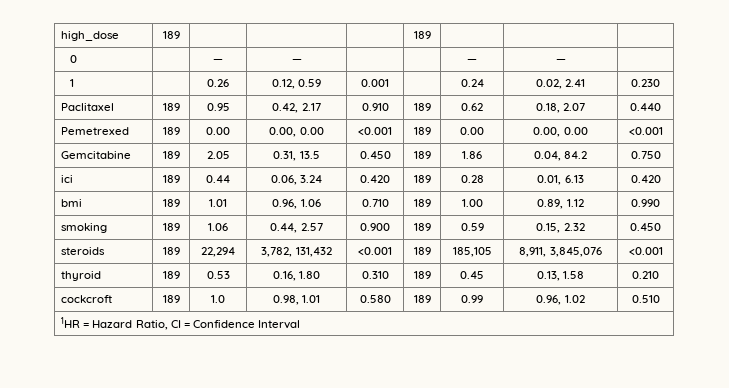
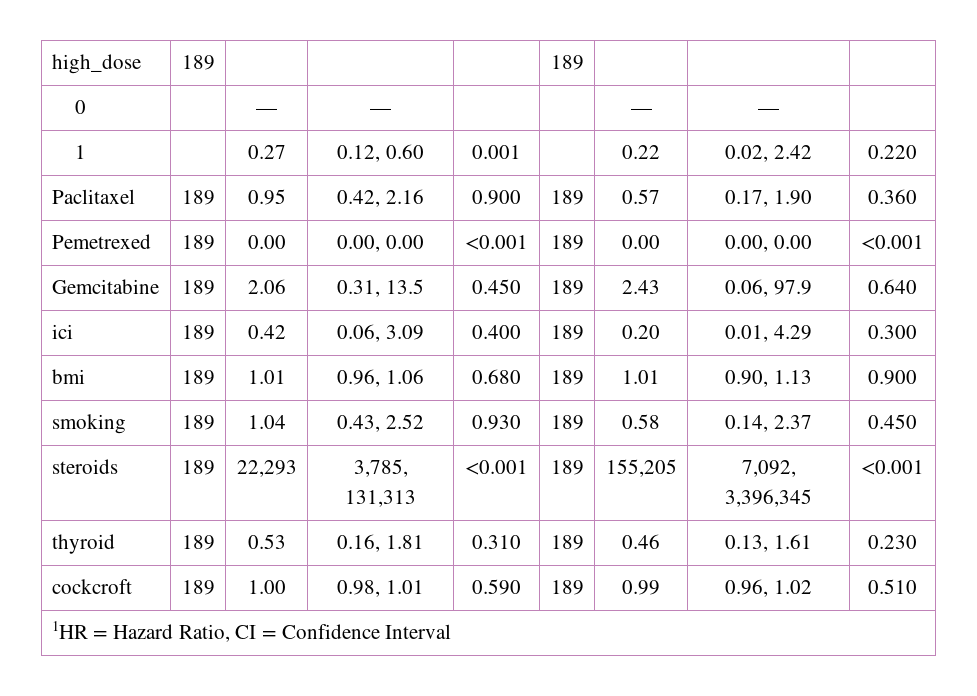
- 1 | | 0.26 | 0.12, 0.59 | 0.001 | | 0.24 | 0.02, 2.41 | 0.230
+ 1 | | 0.27 | 0.12, 0.60 | 0.001 | | 0.22 | 0.02, 2.42 | 0.220
- Paclitaxel | 189 | 0.95 | 0.42, 2.17 | 0.910 | 189 | 0.62 | 0.18, 2.07 | 0.440
+ Paclitaxel | 189 | 0.95 | 0.42, 2.16 | 0.900 | 189 | 0.57 | 0.17, 1.90 | 0.360
- Gemcitabine | 189 | 2.05 | 0.31, 13.5 | 0.450 | 189 | 1.86 | 0.04, 84.2 | 0.750
+ Gemcitabine | 189 | 2.06 | 0.31, 13.5 | 0.450 | 189 | 2.43 | 0.06, 97.9 | 0.640
- ici | 189 | 0.44 | 0.06, 3.24 | 0.420 | 189 | 0.28 | 0.01, 6.13 | 0.420
+ ici | 189 | 0.42 | 0.06, 3.09 | 0.400 | 189 | 0.20 | 0.01, 4.29 | 0.300
- bmi | 189 | 1.01 | 0.96, 1.06 | 0.710 | 189 | 1.00 | 0.89, 1.12 | 0.990
- smoking | 189 | 1.06 | 0.44, 2.57 | 0.900 | 189 | 0.59 | 0.15, 2.32 | 0.450
+ bmi | 189 | 1.01 | 0.96, 1.06 | 0.680 | 189 | 1.01 | 0.90, 1.13 | 0.900
+ smoking | 189 | 1.04 | 0.43, 2.52 | 0.930 | 189 | 0.58 | 0.14, 2.37 | 0.450
- steroids | 189 | 22,294 | 3,782, 131,432 | <0.001 | 189 | 185,105 | 8,911, 3,845,076 | <0.001
+ steroids | 189 | 22,293 | 3,785, 131,313 | <0.001 | 189 | 155,205 | 7,092, 3,396,345 | <0.001
- thyroid | 189 | 0.53 | 0.16, 1.80 | 0.310 | 189 | 0.45 | 0.13, 1.58 | 0.210
+ thyroid | 189 | 0.53 | 0.16, 1.81 | 0.310 | 189 | 0.46 | 0.13, 1.61 | 0.230
- cockcroft | 189 | 1.0 | 0.98, 1.01 | 0.580 | 189 | 0.99 | 0.96, 1.02 | 0.510
+ cockcroft | 189 | 1.00 | 0.98, 1.01 | 0.590 | 189 | 0.99 | 0.96, 1.02 | 0.510

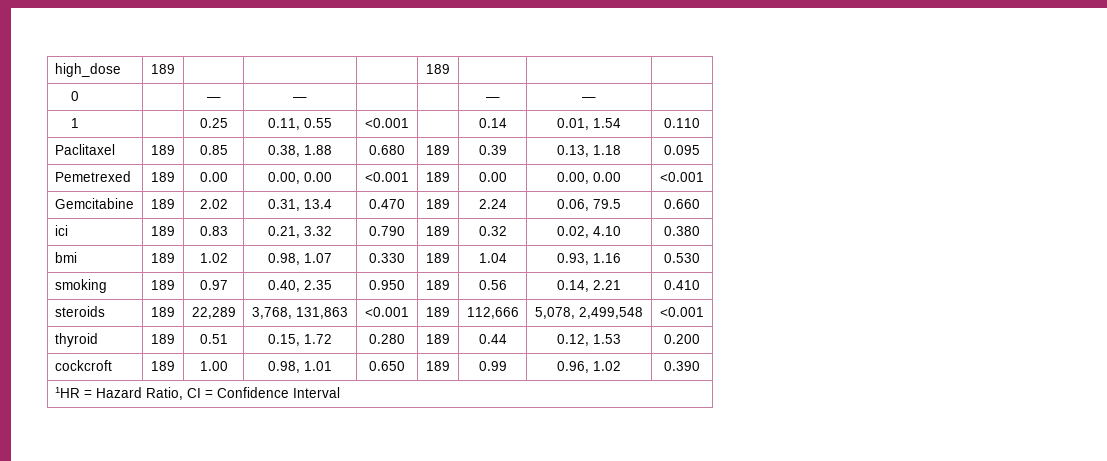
- 1 | | 0.27 | 0.12, 0.60 | 0.001 | | 0.22 | 0.02, 2.42 | 0.220
- Paclitaxel | 189 | 0.95 | 0.42, 2.16 | 0.900 | 189 | 0.57 | 0.17, 1.90 | 0.360
+ 1 | | 0.25 | 0.11, 0.55 | <0.001 | | 0.14 | 0.01, 1.54 | 0.110
+ Paclitaxel | 189 | 0.85 | 0.38, 1.88 | 0.680 | 189 | 0.39 | 0.13, 1.18 | 0.095
- Gemcitabine | 189 | 2.06 | 0.31, 13.5 | 0.450 | 189 | 2.43 | 0.06, 97.9 | 0.640
+ Gemcitabine | 189 | 2.02 | 0.31, 13.4 | 0.470 | 189 | 2.24 | 0.06, 79.5 | 0.660
- ici | 189 | 0.42 | 0.06, 3.09 | 0.400 | 189 | 0.20 | 0.01, 4.29 | 0.300
- bmi | 189 | 1.01 | 0.96, 1.06 | 0.680 | 189 | 1.01 | 0.90, 1.13 | 0.900
- smoking | 189 | 1.04 | 0.43, 2.52 | 0.930 | 189 | 0.58 | 0.14, 2.37 | 0.450
+ ici | 189 | 0.83 | 0.21, 3.32 | 0.790 | 189 | 0.32 | 0.02, 4.10 | 0.380
+ bmi | 189 | 1.02 | 0.98, 1.07 | 0.330 | 189 | 1.04 | 0.93, 1.16 | 0.530
+ smoking | 189 | 0.97 | 0.40, 2.35 | 0.950 | 189 | 0.56 | 0.14, 2.21 | 0.410
- steroids | 189 | 22,293 | 3,785, 131,313 | <0.001 | 189 | 155,205 | 7,092, 3,396,345 | <0.001
+ steroids | 189 | 22,289 | 3,768, 131,863 | <0.001 | 189 | 112,666 | 5,078, 2,499,548 | <0.001
- thyroid | 189 | 0.53 | 0.16, 1.81 | 0.310 | 189 | 0.46 | 0.13, 1.61 | 0.230
+ thyroid | 189 | 0.51 | 0.15, 1.72 | 0.280 | 189 | 0.44 | 0.12, 1.53 | 0.200
- cockcroft | 189 | 1.00 | 0.98, 1.01 | 0.590 | 189 | 0.99 | 0.96, 1.02 | 0.510
+ cockcroft | 189 | 1.00 | 0.98, 1.01 | 0.650 | 189 | 0.99 | 0.96, 1.02 | 0.390

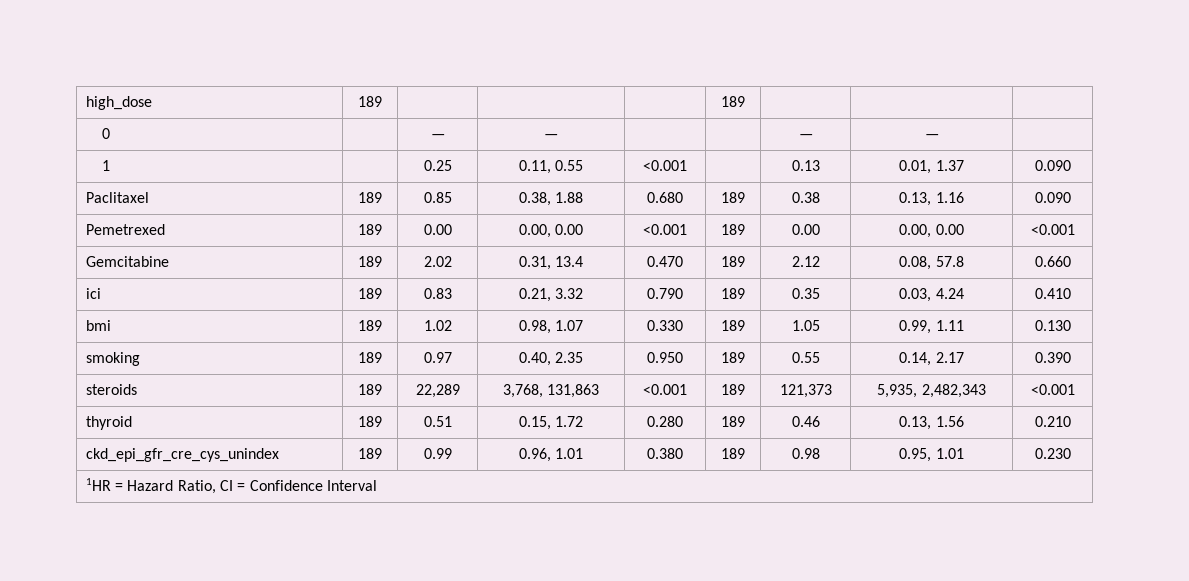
- 1 | | 0.25 | 0.11, 0.55 | <0.001 | | 0.14 | 0.01, 1.54 | 0.110
+ 1 | | 0.25 | 0.11, 0.55 | <0.001 | | 0.13 | 0.01, 1.37 | 0.090
- Paclitaxel | 189 | 0.85 | 0.38, 1.88 | 0.680 | 189 | 0.39 | 0.13, 1.18 | 0.095
+ Paclitaxel | 189 | 0.85 | 0.38, 1.88 | 0.680 | 189 | 0.38 | 0.13, 1.16 | 0.090
- Gemcitabine | 189 | 2.02 | 0.31, 13.4 | 0.470 | 189 | 2.24 | 0.06, 79.5 | 0.660
+ Gemcitabine | 189 | 2.02 | 0.31, 13.4 | 0.470 | 189 | 2.12 | 0.08, 57.8 | 0.660
- ici | 189 | 0.83 | 0.21, 3.32 | 0.790 | 189 | 0.32 | 0.02, 4.10 | 0.380
+ ici | 189 | 0.83 | 0.21, 3.32 | 0.790 | 189 | 0.35 | 0.03, 4.24 | 0.410
- bmi | 189 | 1.02 | 0.98, 1.07 | 0.330 | 189 | 1.04 | 0.93, 1.16 | 0.530
+ bmi | 189 | 1.02 | 0.98, 1.07 | 0.330 | 189 | 1.05 | 0.99, 1.11 | 0.130
- smoking | 189 | 0.97 | 0.40, 2.35 | 0.950 | 189 | 0.56 | 0.14, 2.21 | 0.410
+ smoking | 189 | 0.97 | 0.40, 2.35 | 0.950 | 189 | 0.55 | 0.14, 2.17 | 0.390
- steroids | 189 | 22,289 | 3,768, 131,863 | <0.001 | 189 | 112,666 | 5,078, 2,499,548 | <0.001
+ steroids | 189 | 22,289 | 3,768, 131,863 | <0.001 | 189 | 121,373 | 5,935, 2,482,343 | <0.001
- thyroid | 189 | 0.51 | 0.15, 1.72 | 0.280 | 189 | 0.44 | 0.12, 1.53 | 0.200
- cockcroft | 189 | 1.00 | 0.98, 1.01 | 0.650 | 189 | 0.99 | 0.96, 1.02 | 0.390
+ thyroid | 189 | 0.51 | 0.15, 1.72 | 0.280 | 189 | 0.46 | 0.13, 1.56 | 0.210
+ ckd_epi_gfr_cre_cys_unindex | 189 | 0.99 | 0.96, 1.01 | 0.380 | 189 | 0.98 | 0.95, 1.01 | 0.230

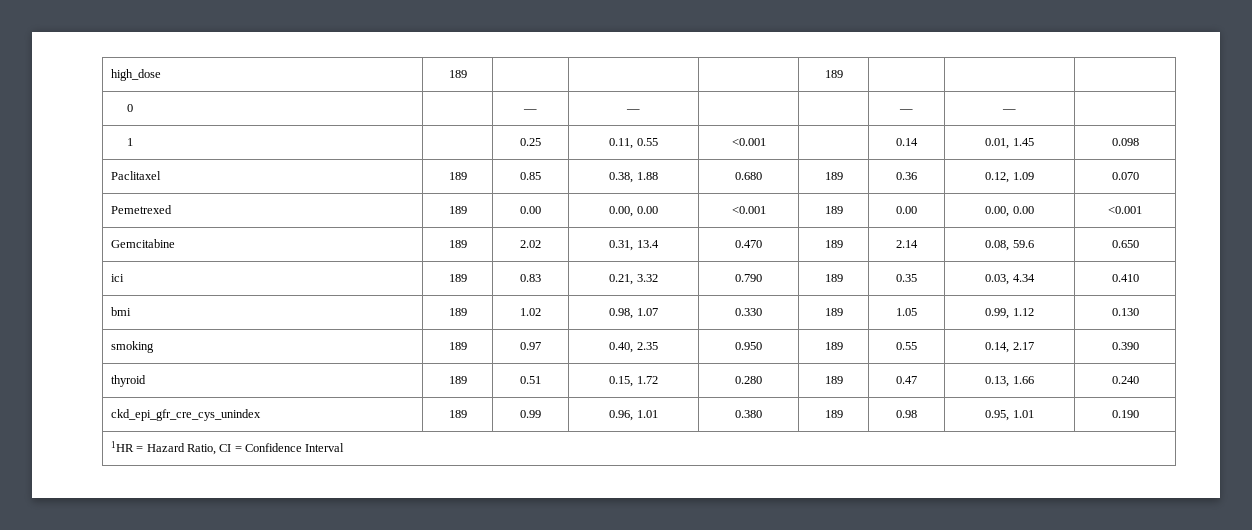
- 1 | | 0.25 | 0.11, 0.55 | <0.001 | | 0.13 | 0.01, 1.37 | 0.090
+ 1 | | 0.25 | 0.11, 0.55 | <0.001 | | 0.14 | 0.01, 1.45 | 0.098
- Paclitaxel | 189 | 0.85 | 0.38, 1.88 | 0.680 | 189 | 0.38 | 0.13, 1.16 | 0.090
+ Paclitaxel | 189 | 0.85 | 0.38, 1.88 | 0.680 | 189 | 0.36 | 0.12, 1.09 | 0.070
- Gemcitabine | 189 | 2.02 | 0.31, 13.4 | 0.470 | 189 | 2.12 | 0.08, 57.8 | 0.660
+ Gemcitabine | 189 | 2.02 | 0.31, 13.4 | 0.470 | 189 | 2.14 | 0.08, 59.6 | 0.650
- ici | 189 | 0.83 | 0.21, 3.32 | 0.790 | 189 | 0.35 | 0.03, 4.24 | 0.410
+ ici | 189 | 0.83 | 0.21, 3.32 | 0.790 | 189 | 0.35 | 0.03, 4.34 | 0.410
- bmi | 189 | 1.02 | 0.98, 1.07 | 0.330 | 189 | 1.05 | 0.99, 1.11 | 0.130
+ bmi | 189 | 1.02 | 0.98, 1.07 | 0.330 | 189 | 1.05 | 0.99, 1.12 | 0.130
- steroids | 189 | 22,289 | 3,768, 131,863 | <0.001 | 189 | 121,373 | 5,935, 2,482,343 | <0.001
- thyroid | 189 | 0.51 | 0.15, 1.72 | 0.280 | 189 | 0.46 | 0.13, 1.56 | 0.210
+ thyroid | 189 | 0.51 | 0.15, 1.72 | 0.280 | 189 | 0.47 | 0.13, 1.66 | 0.240
- ckd_epi_gfr_cre_cys_unindex | 189 | 0.99 | 0.96, 1.01 | 0.380 | 189 | 0.98 | 0.95, 1.01 | 0.230
+ ckd_epi_gfr_cre_cys_unindex | 189 | 0.99 | 0.96, 1.01 | 0.380 | 189 | 0.98 | 0.95, 1.01 | 0.190

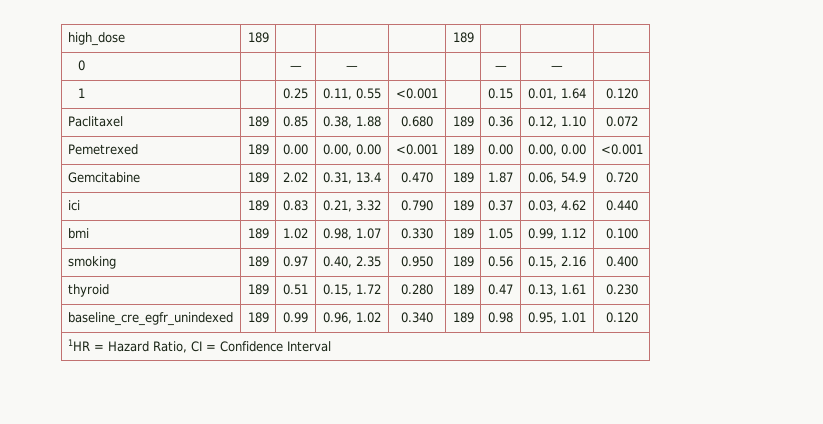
- 1 | | 0.25 | 0.11, 0.55 | <0.001 | | 0.14 | 0.01, 1.45 | 0.098
+ 1 | | 0.25 | 0.11, 0.55 | <0.001 | | 0.15 | 0.01, 1.64 | 0.120
- Paclitaxel | 189 | 0.85 | 0.38, 1.88 | 0.680 | 189 | 0.36 | 0.12, 1.09 | 0.070
+ Paclitaxel | 189 | 0.85 | 0.38, 1.88 | 0.680 | 189 | 0.36 | 0.12, 1.10 | 0.072
- Gemcitabine | 189 | 2.02 | 0.31, 13.4 | 0.470 | 189 | 2.14 | 0.08, 59.6 | 0.650
+ Gemcitabine | 189 | 2.02 | 0.31, 13.4 | 0.470 | 189 | 1.87 | 0.06, 54.9 | 0.720
- ici | 189 | 0.83 | 0.21, 3.32 | 0.790 | 189 | 0.35 | 0.03, 4.34 | 0.410
+ ici | 189 | 0.83 | 0.21, 3.32 | 0.790 | 189 | 0.37 | 0.03, 4.62 | 0.440
- bmi | 189 | 1.02 | 0.98, 1.07 | 0.330 | 189 | 1.05 | 0.99, 1.12 | 0.130
+ bmi | 189 | 1.02 | 0.98, 1.07 | 0.330 | 189 | 1.05 | 0.99, 1.12 | 0.100
- smoking | 189 | 0.97 | 0.40, 2.35 | 0.950 | 189 | 0.55 | 0.14, 2.17 | 0.390
+ smoking | 189 | 0.97 | 0.40, 2.35 | 0.950 | 189 | 0.56 | 0.15, 2.16 | 0.400
- thyroid | 189 | 0.51 | 0.15, 1.72 | 0.280 | 189 | 0.47 | 0.13, 1.66 | 0.240
- ckd_epi_gfr_cre_cys_unindex | 189 | 0.99 | 0.96, 1.01 | 0.380 | 189 | 0.98 | 0.95, 1.01 | 0.190
+ thyroid | 189 | 0.51 | 0.15, 1.72 | 0.280 | 189 | 0.47 | 0.13, 1.61 | 0.230
+ baseline_cre_egfr_unindexed | 189 | 0.99 | 0.96, 1.02 | 0.340 | 189 | 0.98 | 0.95, 1.01 | 0.120

